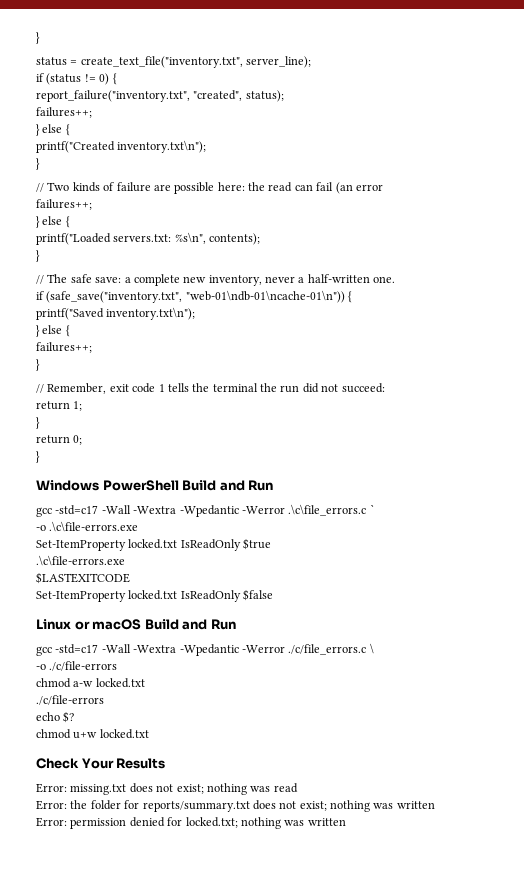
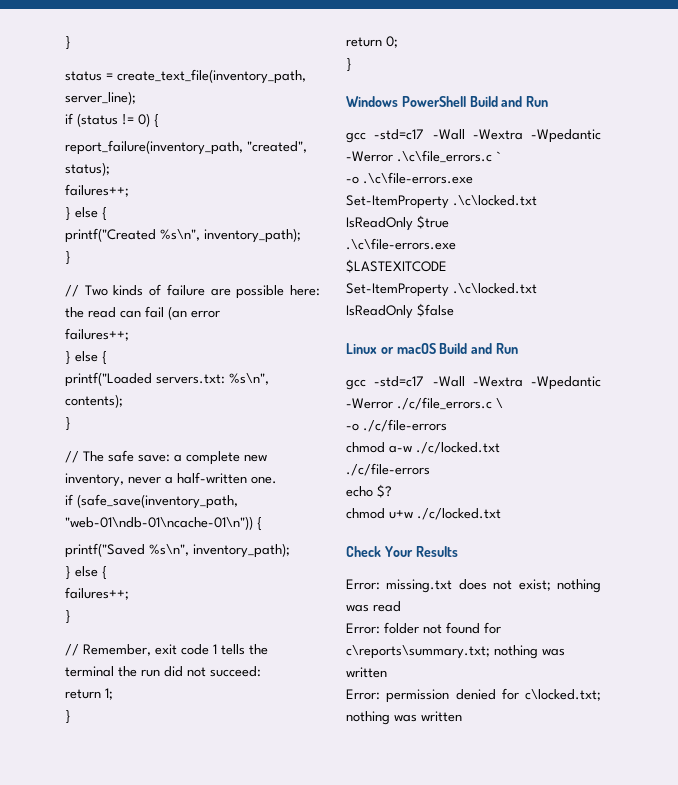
- status = create_text_file("inventory.txt", server_line);
+ status = create_text_file(inventory_path, server_line);
- report_failure("inventory.txt", "created", status);
+ report_failure(inventory_path, "created", status);
- printf("Created inventory.txt\n");
+ printf("Created %s\n", inventory_path);
- if (safe_save("inventory.txt", "web-01\ndb-01\ncache-01\n")) {
+ if (safe_save(inventory_path, "web-01\ndb-01\ncache-01\n")) {
- printf("Saved inventory.txt\n");
+ printf("Saved %s\n", inventory_path);
- Set-ItemProperty locked.txt IsReadOnly $true
+ Set-ItemProperty .\c\locked.txt IsReadOnly $true
- Set-ItemProperty locked.txt IsReadOnly $false
+ Set-ItemProperty .\c\locked.txt IsReadOnly $false
- chmod a-w locked.txt
+ chmod a-w ./c/locked.txt
- chmod u+w locked.txt
+ chmod u+w ./c/locked.txt
- Error: the folder for reports/summary.txt does not exist; nothing was written
+ Error: folder not found for c\reports\summary.txt; nothing was written
- Error: permission denied for locked.txt; nothing was written
+ Error: permission denied for c\locked.txt; nothing was written

